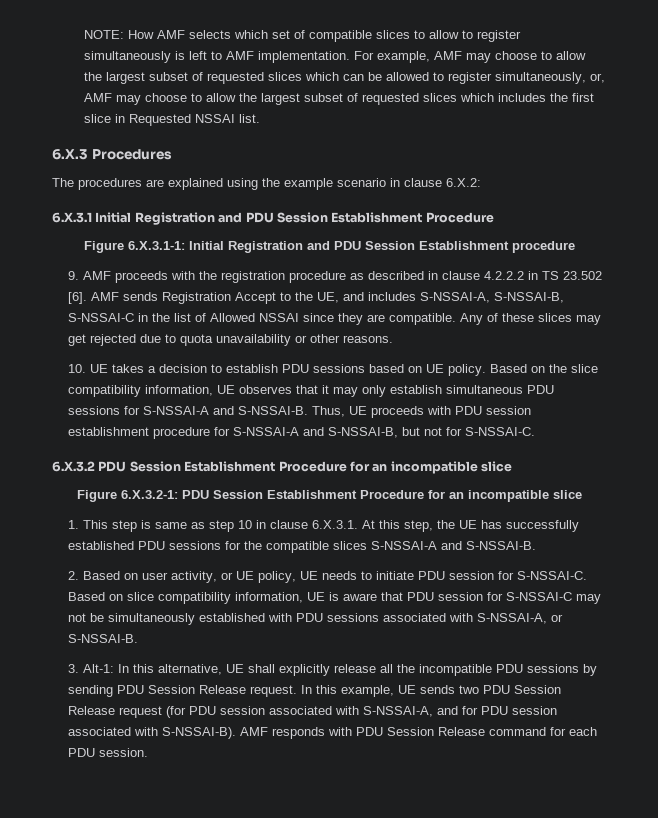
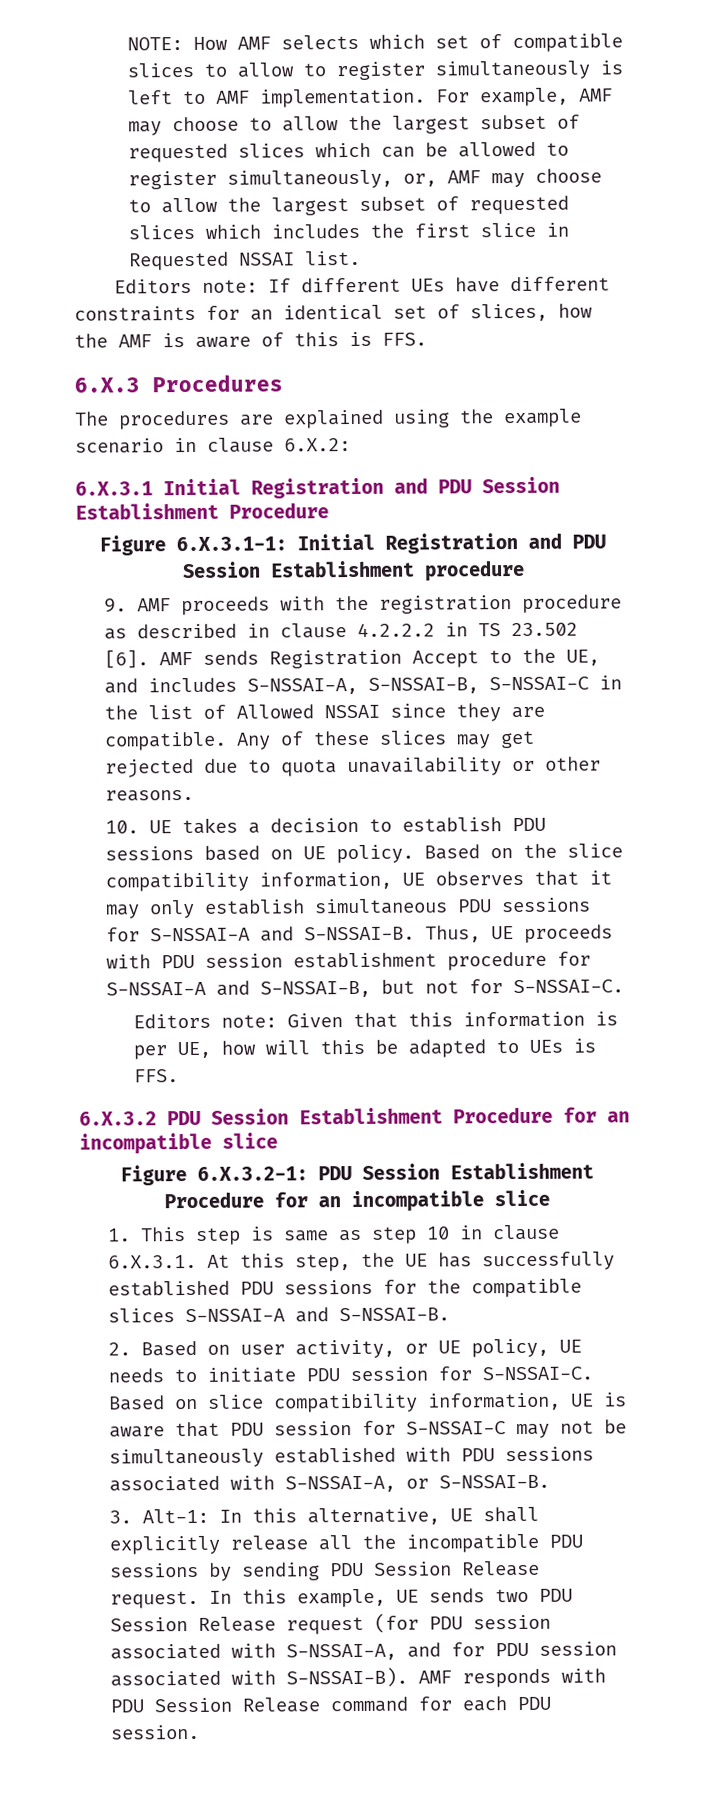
+ Editors note: If different UEs have different constraints for an identical set of slices, how the AMF is aware of this is FFS.
+ Editors note: Given that this information is per UE, how will this be adapted to UEs is FFS.

